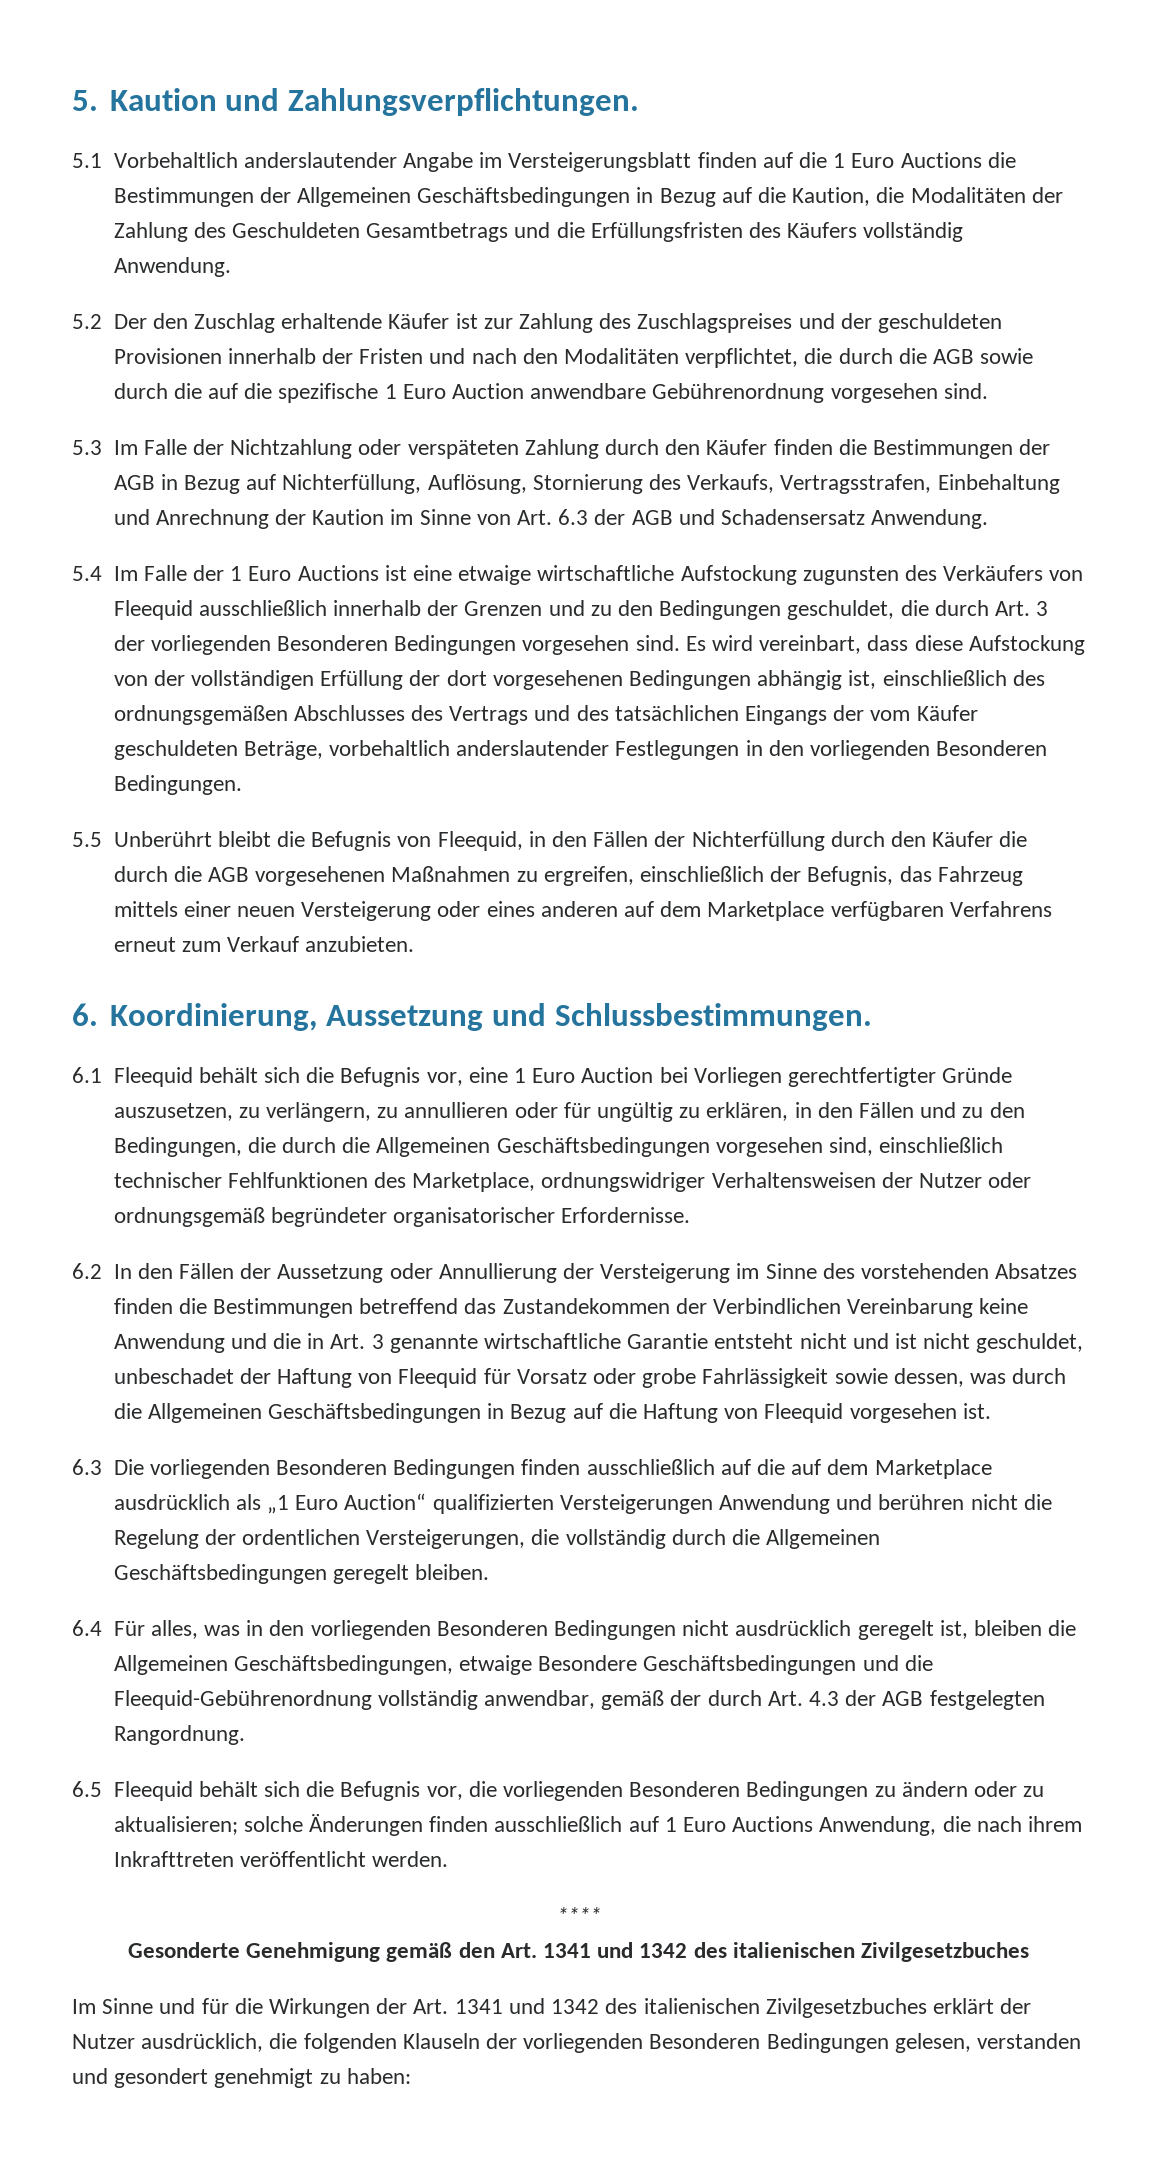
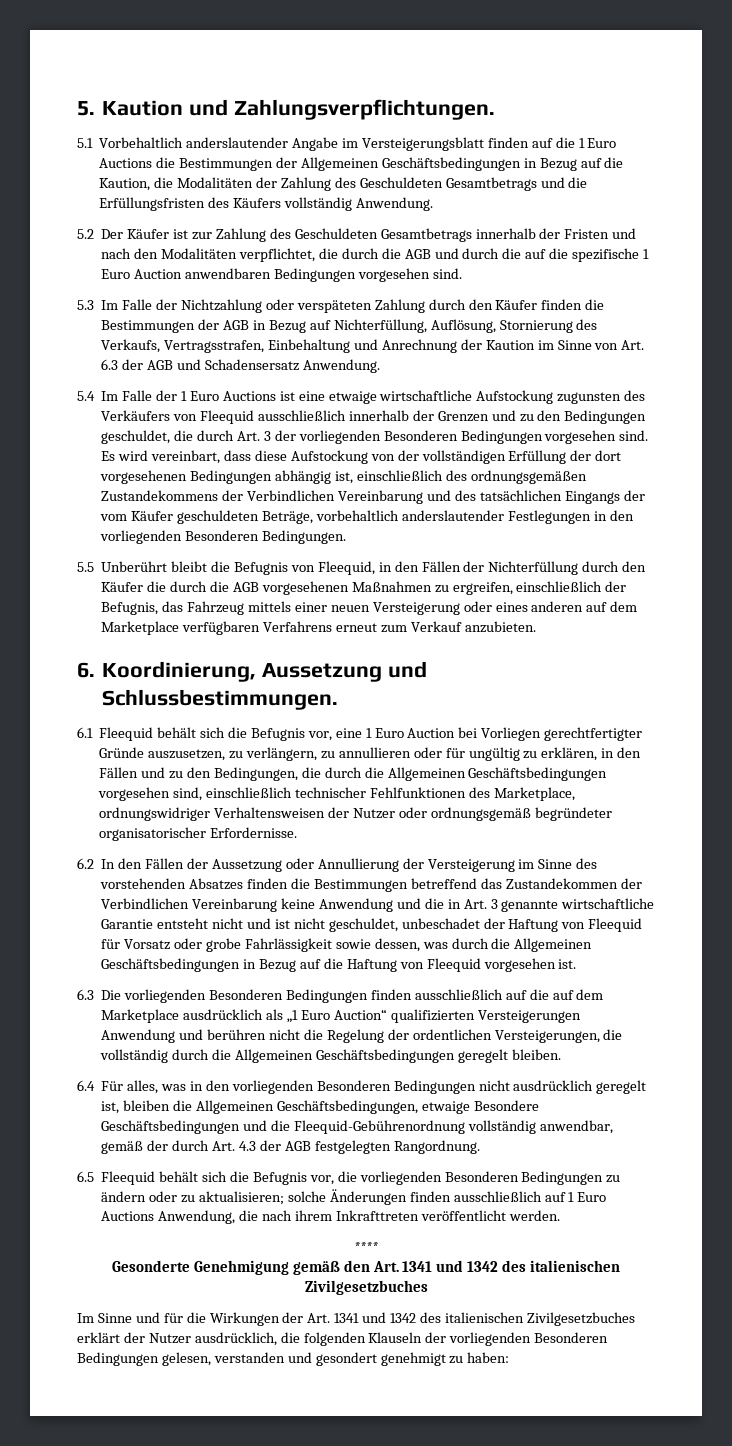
- 5.2 Der den Zuschlag erhaltende Käufer ist zur Zahlung des Zuschlagspreises und der geschuldeten Provisionen innerhalb der Fristen und nach den Modalitäten verpflichtet, die durch die AGB sowie durch die auf die spezifische 1 Euro Auction anwendbare Gebührenordnung vorgesehen sind.
+ 5.2 Der Käufer ist zur Zahlung des Geschuldeten Gesamtbetrags innerhalb der Fristen und nach den Modalitäten verpflichtet, die durch die AGB und durch die auf die spezifische 1 Euro Auction anwendbaren Bedingungen vorgesehen sind.
- Es wird vereinbart, dass diese Aufstockung von der vollständigen Erfüllung der dort vorgesehenen Bedingungen abhängig ist, einschließlich des ordnungsgemäßen Abschlusses des Vertrags und des tatsächlichen Eingangs der vom Käufer geschuldeten Beträge, vorbehaltlich anderslautender Festlegungen in den vorliegenden Besonderen Bedingungen.
+ Es wird vereinbart, dass diese Aufstockung von der vollständigen Erfüllung der dort vorgesehenen Bedingungen abhängig ist, einschließlich des ordnungsgemäßen Zustandekommens der Verbindlichen Vereinbarung und des tatsächlichen Eingangs der vom Käufer geschuldeten Beträge, vorbehaltlich anderslautender Festlegungen in den vorliegenden Besonderen Bedingungen.

